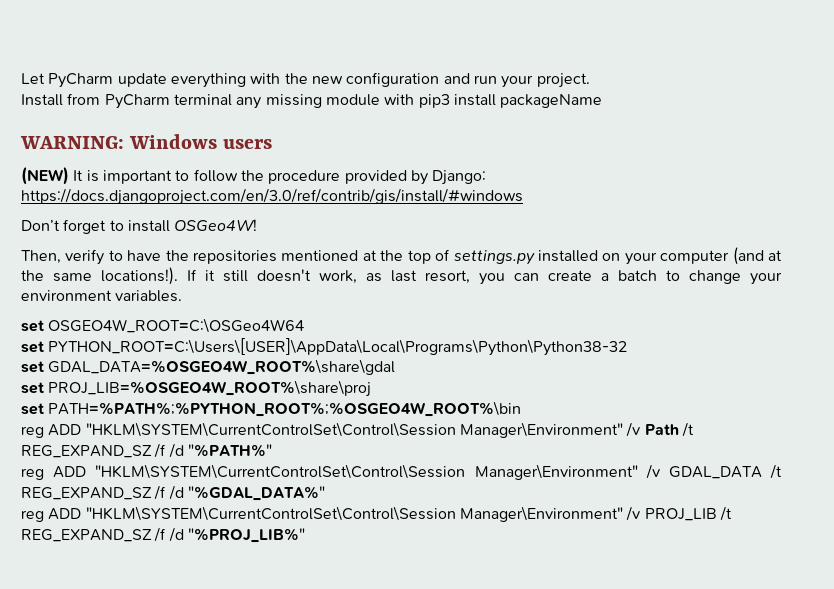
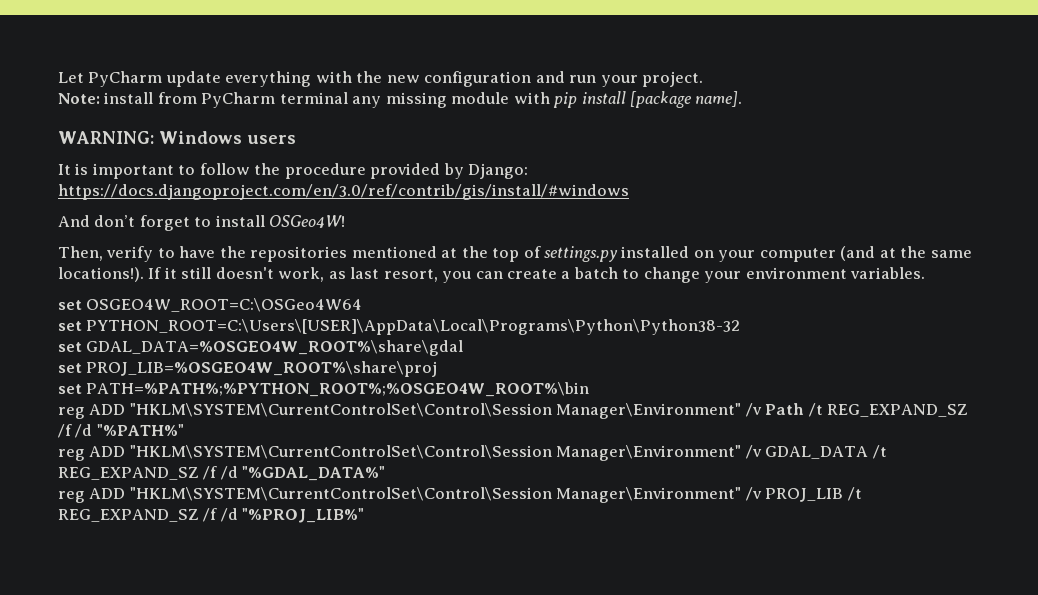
- Install from PyCharm terminal any missing module with pip3 install packageName
+ Note: install from PyCharm terminal any missing module with pip install [package name].
- (NEW) It is important to follow the procedure provided by Django: https://docs.djangoproject.com/en/3.0/ref/contrib/gis/install/#windows
+ It is important to follow the procedure provided by Django: https://docs.djangoproject.com/en/3.0/ref/contrib/gis/install/#windows
- Don’t forget to install OSGeo4W!
+ And don’t forget to install OSGeo4W!

